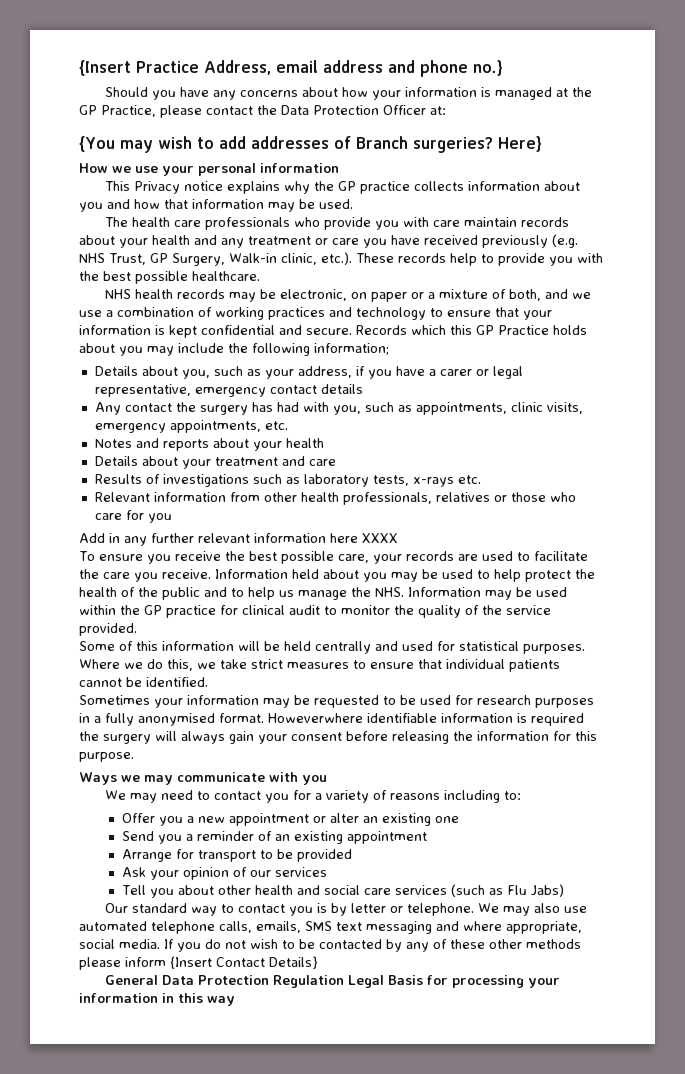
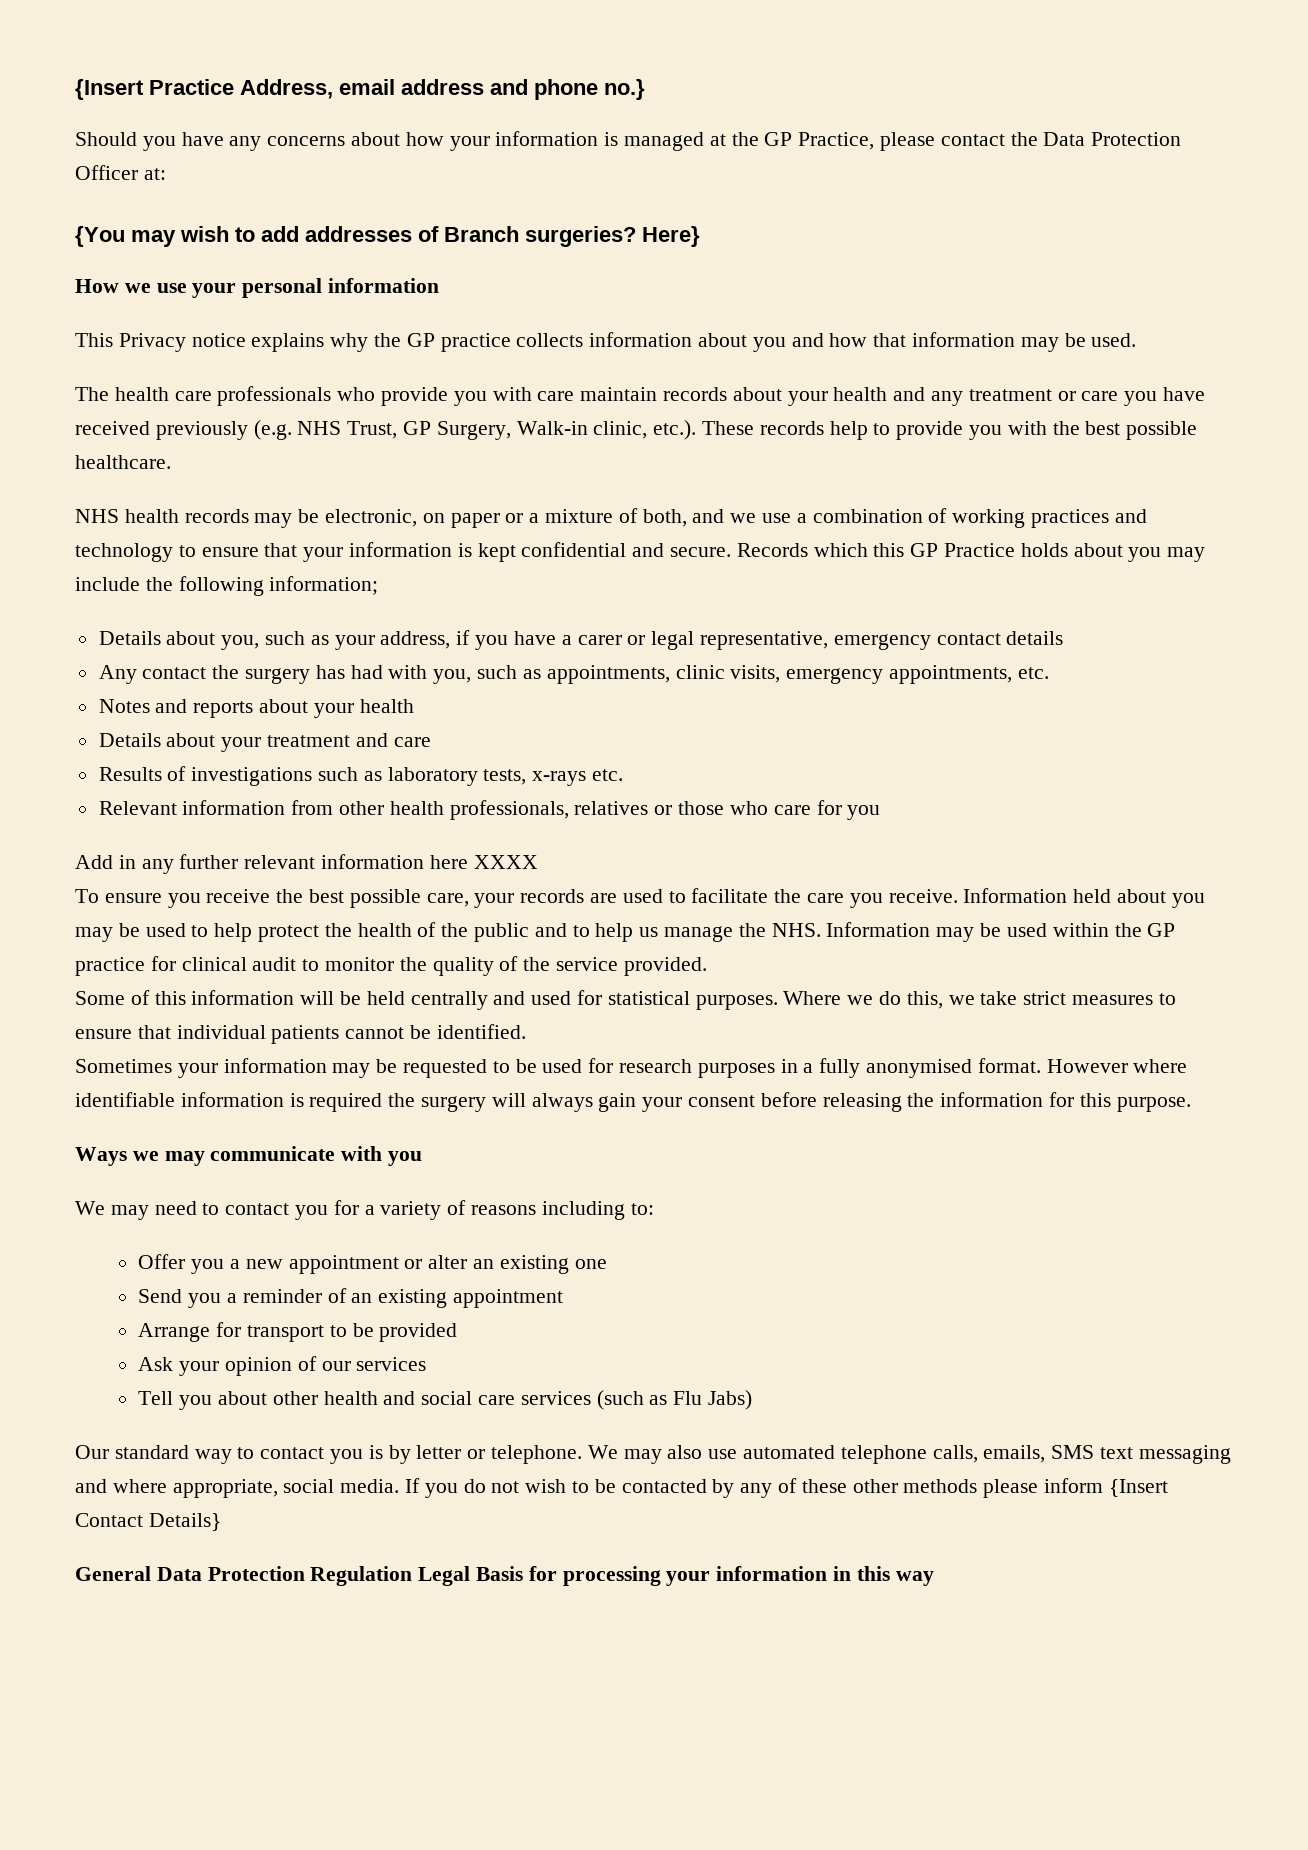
- Howeverwhere identifiable information is required the surgery will always gain your consent before releasing the information for this purpose.
+ However where identifiable information is required the surgery will always gain your consent before releasing the information for this purpose.

